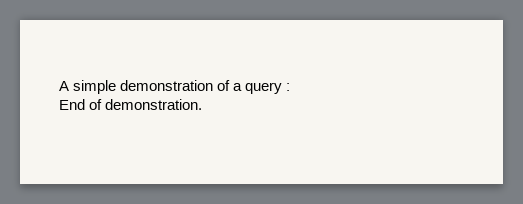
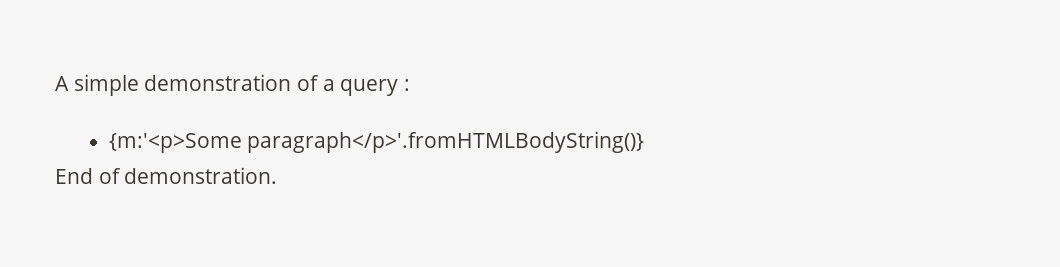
+ {m:'<p>Some paragraph</p>'.fromHTMLBodyString()}

